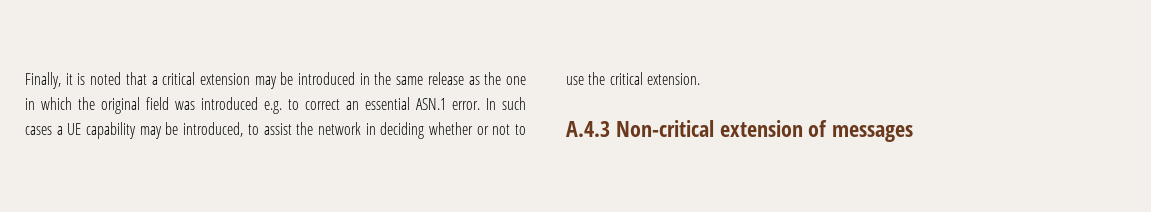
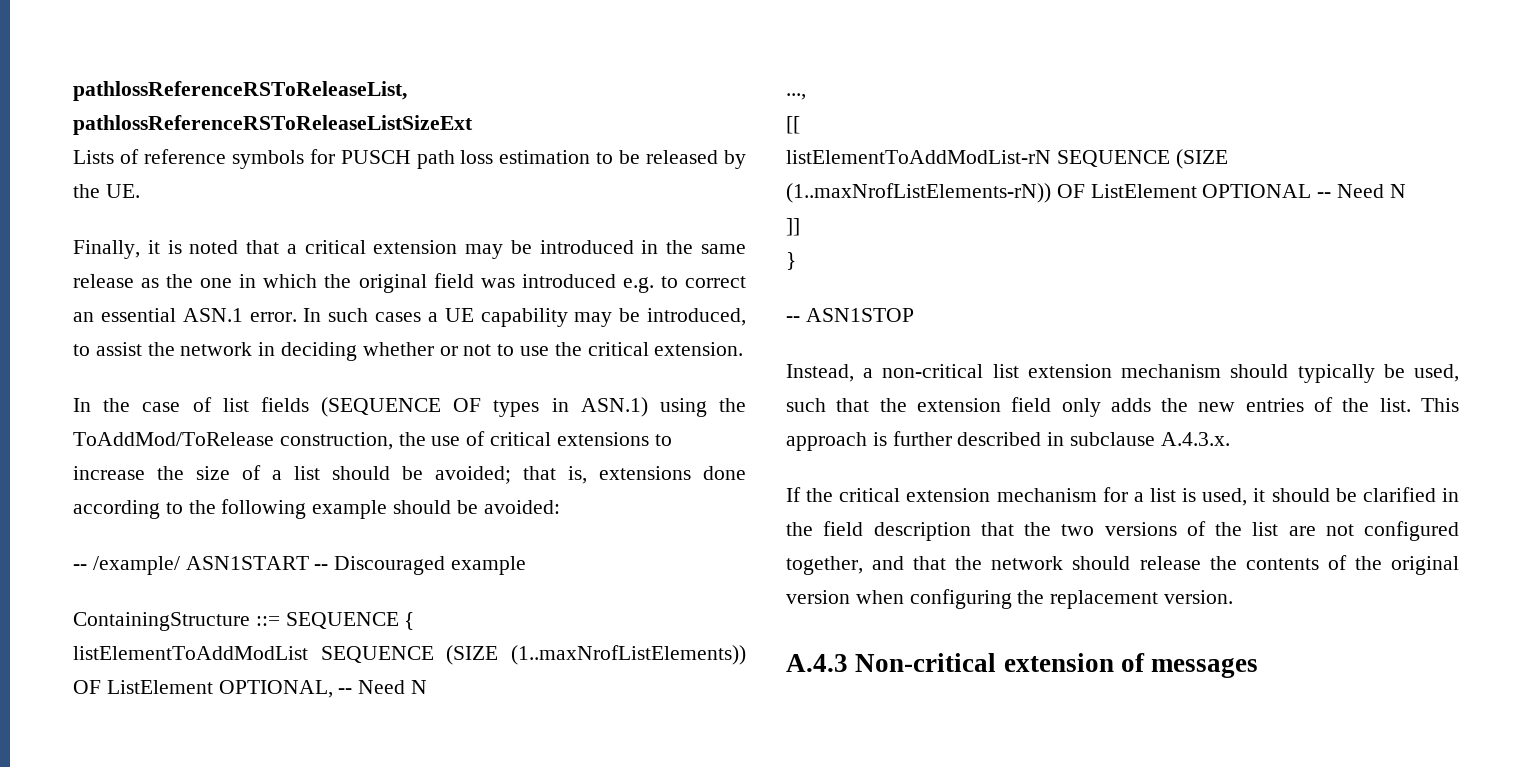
+ pathlossReferenceRSToReleaseList, pathlossReferenceRSToReleaseListSizeExt
+ Lists of reference symbols for PUSCH path loss estimation to be released by the UE.
+ In the case of list fields (SEQUENCE OF types in ASN.1) using the ToAddMod/ToRelease construction, the use of critical extensions to increase the size of a list should be avoided; that is, extensions done according to the following example should be avoided:
+ -- /example/ ASN1START -- Discouraged example
+ ContainingStructure ::= SEQUENCE {
+ listElementToAddModList SEQUENCE (SIZE (1..maxNrofListElements)) OF ListElement OPTIONAL, -- Need N
+ ...,
+ [[
+ listElementToAddModList-rN SEQUENCE (SIZE (1..maxNrofListElements-rN)) OF ListElement OPTIONAL -- Need N
+ ]]
+ }
+ -- ASN1STOP
+ Instead, a non-critical list extension mechanism should typically be used, such that the extension field only adds the new entries of the list. This approach is further described in subclause A.4.3.x.
+ If the critical extension mechanism for a list is used, it should be clarified in the field description that the two versions of the list are not configured together, and that the network should release the contents of the original version when configuring the replacement version.

